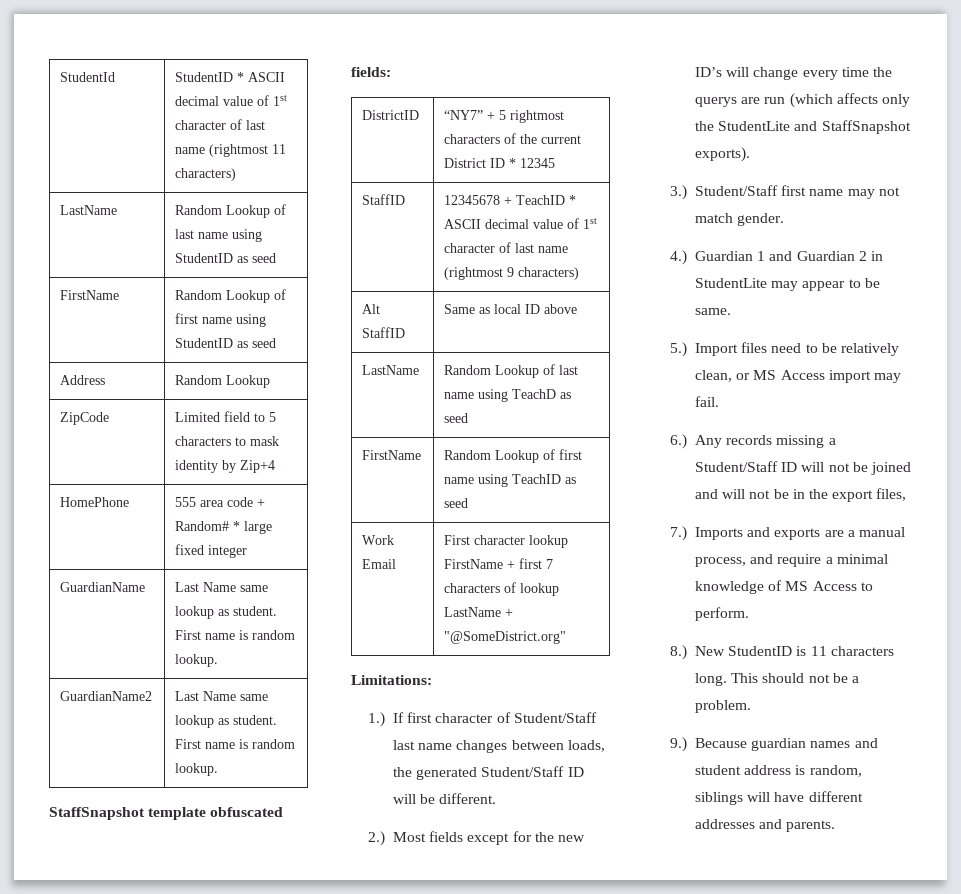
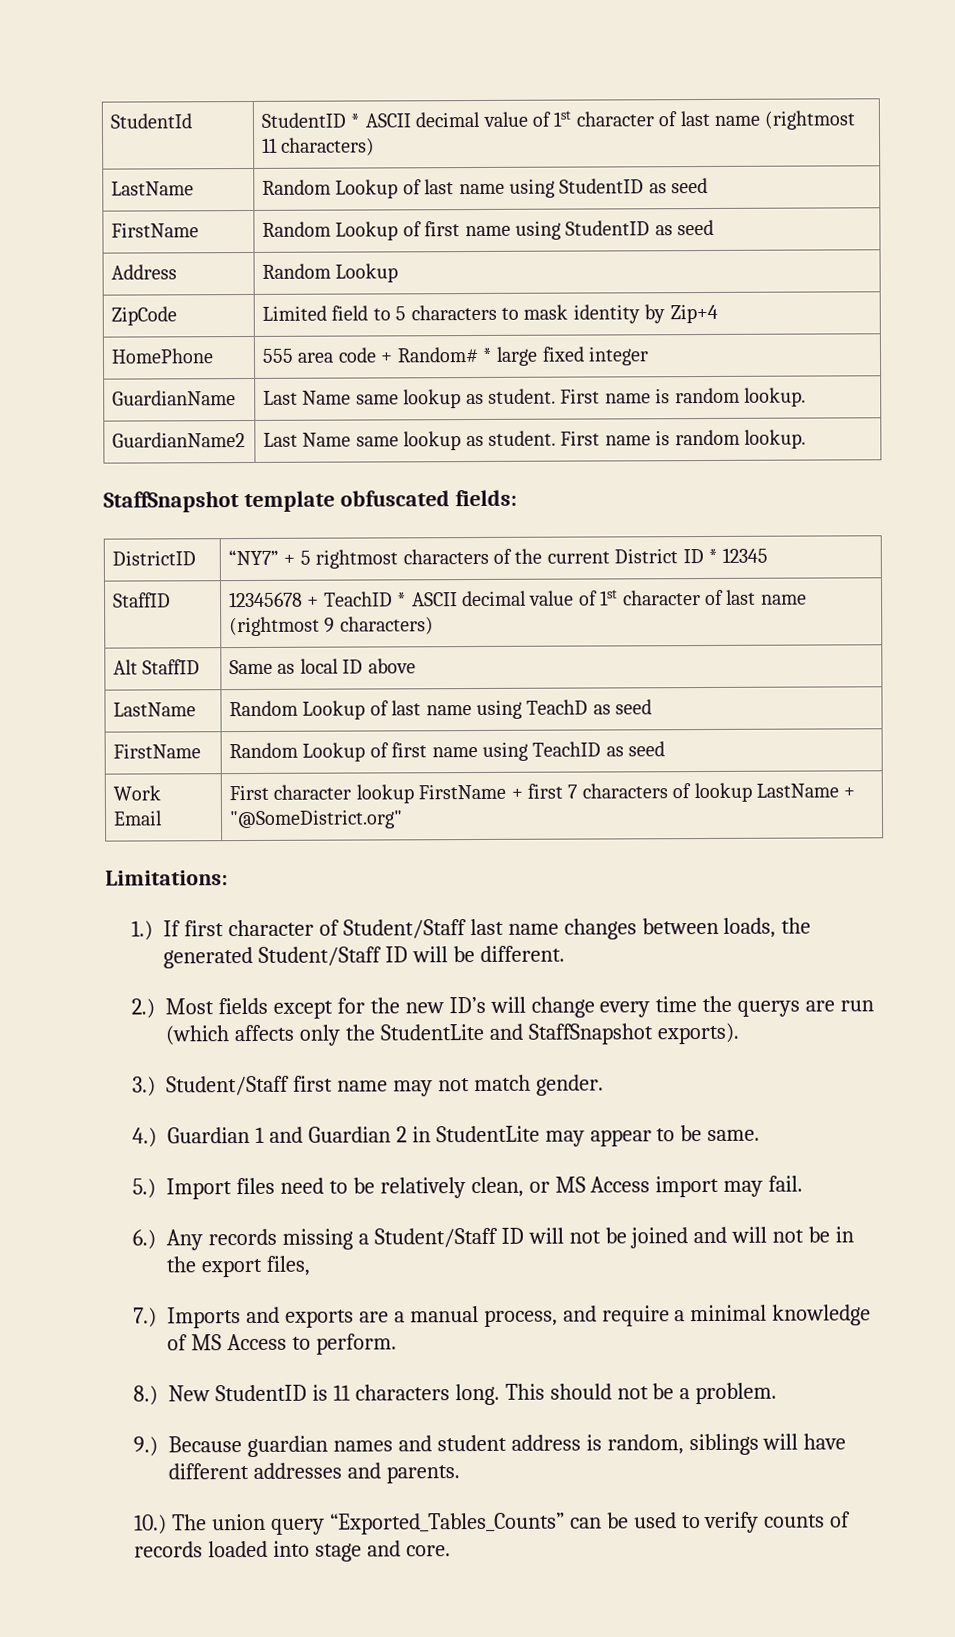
+ 10.) The union query “Exported_Tables_Counts” can be used to verify counts of records loaded into stage and core.

